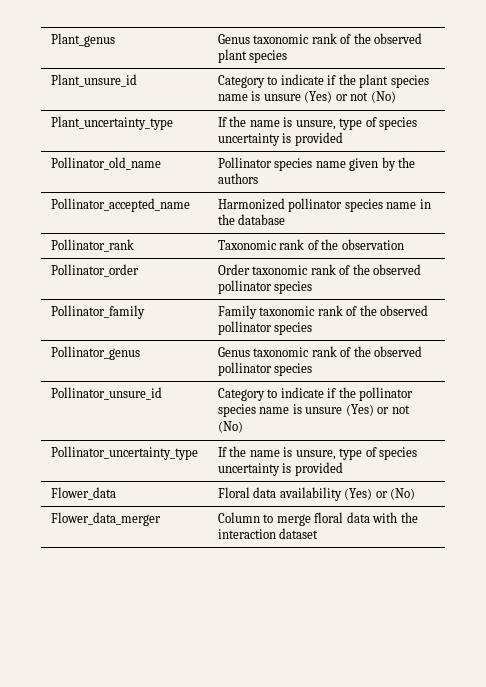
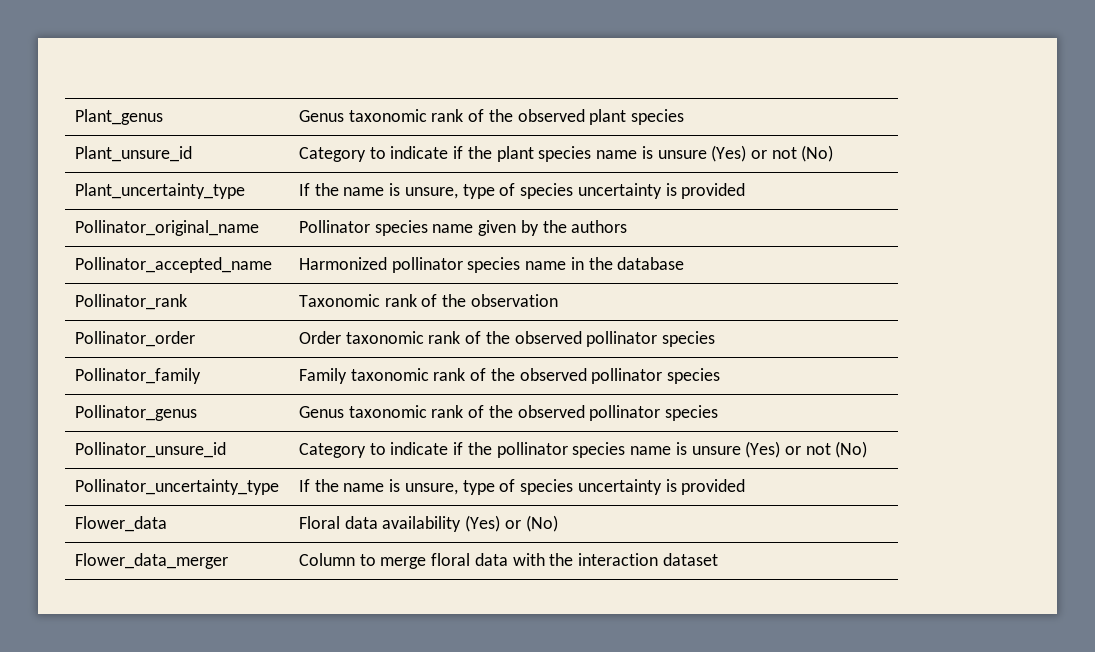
- Pollinator_old_name | Pollinator species name given by the authors
+ Pollinator_original_name | Pollinator species name given by the authors

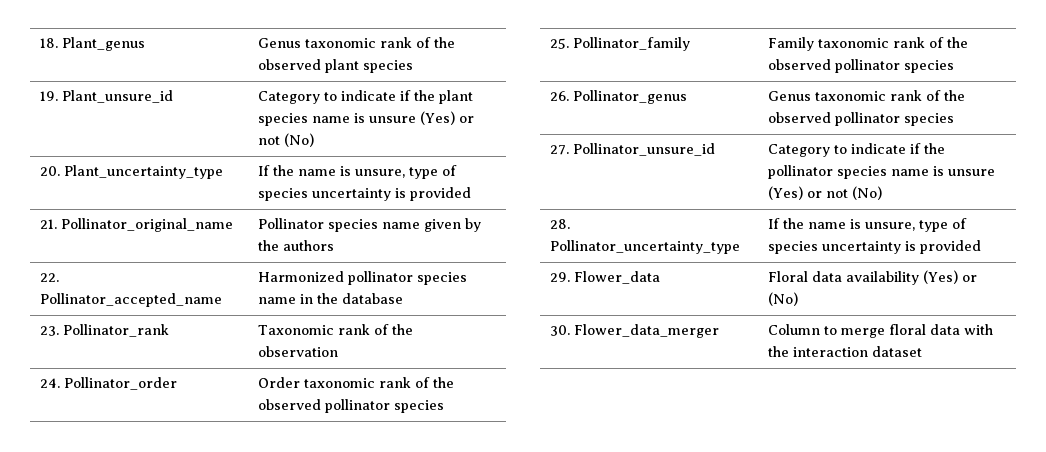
- Plant_genus | Genus taxonomic rank of the observed plant species
+ 18. Plant_genus | Genus taxonomic rank of the observed plant species
- Plant_unsure_id | Category to indicate if the plant species name is unsure (Yes) or not (No)
+ 19. Plant_unsure_id | Category to indicate if the plant species name is unsure (Yes) or not (No)
- Plant_uncertainty_type | If the name is unsure, type of species uncertainty is provided
+ 20. Plant_uncertainty_type | If the name is unsure, type of species uncertainty is provided
- Pollinator_original_name | Pollinator species name given by the authors
+ 21. Pollinator_original_name | Pollinator species name given by the authors
- Pollinator_accepted_name | Harmonized pollinator species name in the database
+ 22. Pollinator_accepted_name | Harmonized pollinator species name in the database
- Pollinator_rank | Taxonomic rank of the observation
+ 23. Pollinator_rank | Taxonomic rank of the observation
- Pollinator_order | Order taxonomic rank of the observed pollinator species
+ 24. Pollinator_order | Order taxonomic rank of the observed pollinator species
- Pollinator_family | Family taxonomic rank of the observed pollinator species
+ 25. Pollinator_family | Family taxonomic rank of the observed pollinator species
- Pollinator_genus | Genus taxonomic rank of the observed pollinator species
+ 26. Pollinator_genus | Genus taxonomic rank of the observed pollinator species
- Pollinator_unsure_id | Category to indicate if the pollinator species name is unsure (Yes) or not (No)
+ 27. Pollinator_unsure_id | Category to indicate if the pollinator species name is unsure (Yes) or not (No)
- Pollinator_uncertainty_type | If the name is unsure, type of species uncertainty is provided
+ 28. Pollinator_uncertainty_type | If the name is unsure, type of species uncertainty is provided
- Flower_data | Floral data availability (Yes) or (No)
+ 29. Flower_data | Floral data availability (Yes) or (No)
- Flower_data_merger | Column to merge floral data with the interaction dataset
+ 30. Flower_data_merger | Column to merge floral data with the interaction dataset

